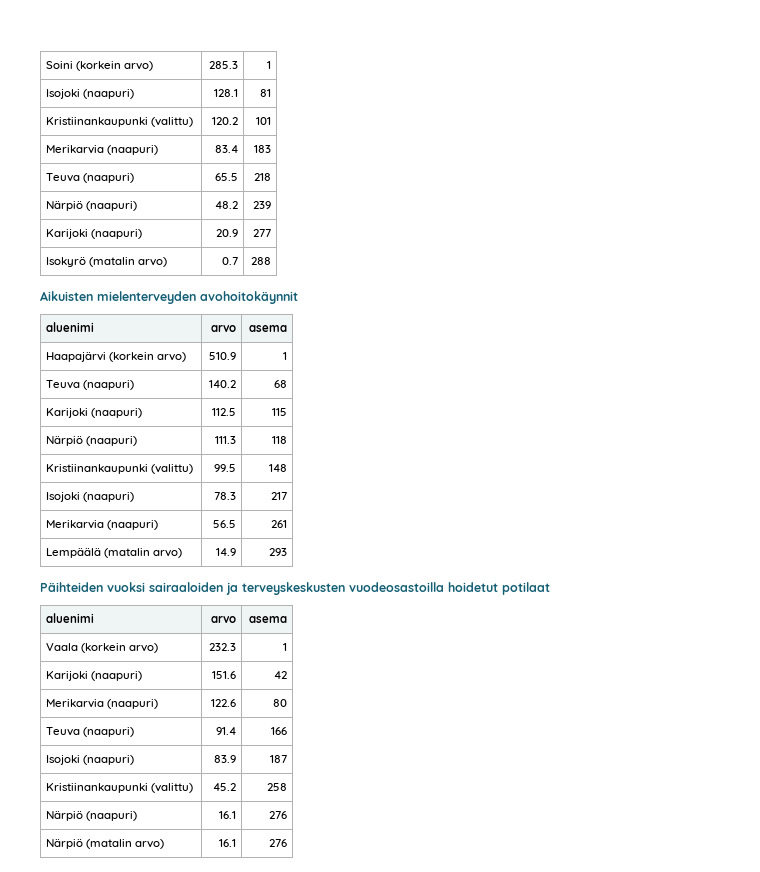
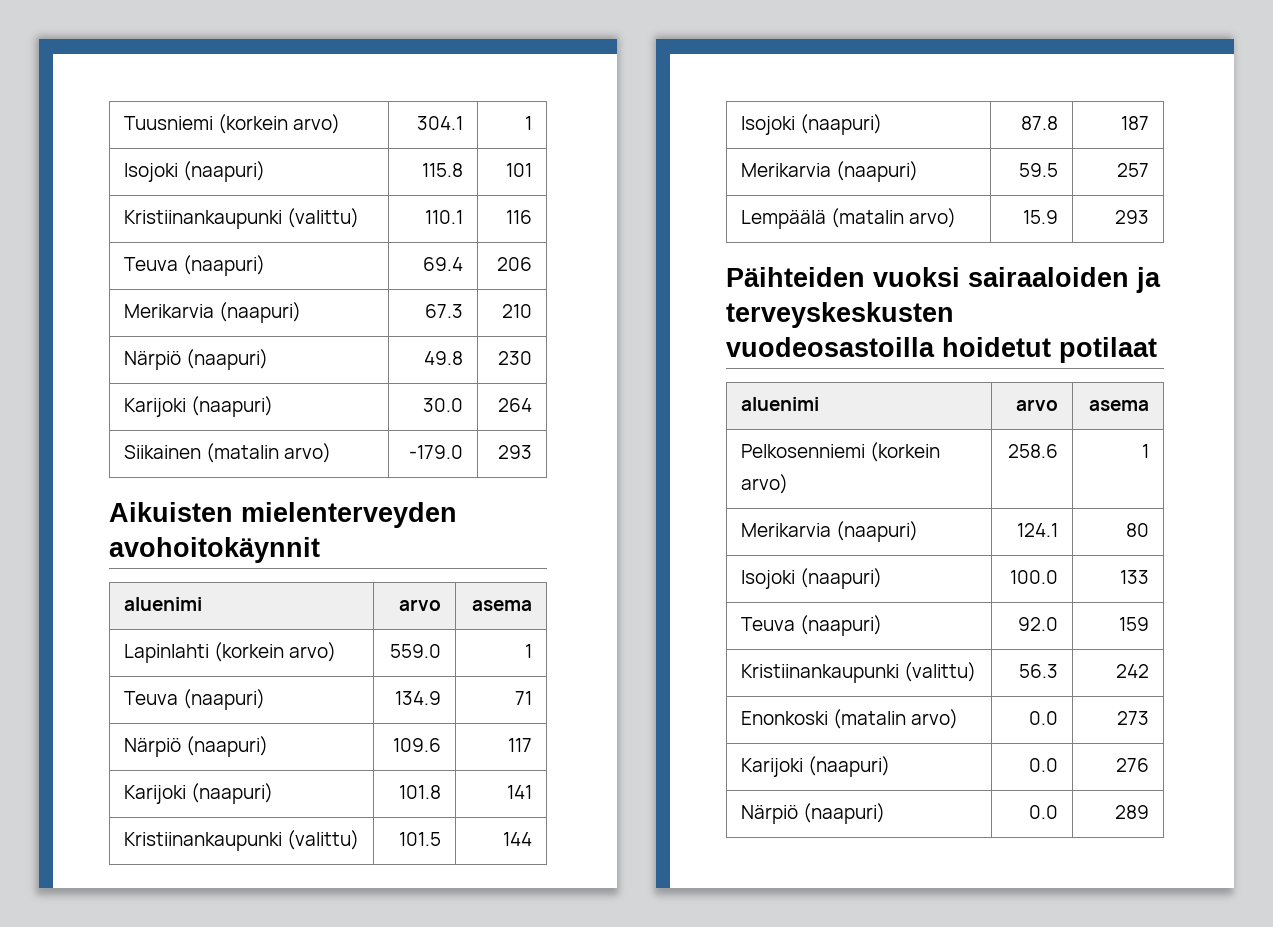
- Soini (korkein arvo) | 285.3 | 1
+ Tuusniemi (korkein arvo) | 304.1 | 1
- Isojoki (naapuri) | 128.1 | 81
- Kristiinankaupunki (valittu) | 120.2 | 101
- Merikarvia (naapuri) | 83.4 | 183
- Teuva (naapuri) | 65.5 | 218
- Närpiö (naapuri) | 48.2 | 239
- Karijoki (naapuri) | 20.9 | 277
- Isokyrö (matalin arvo) | 0.7 | 288
+ Isojoki (naapuri) | 115.8 | 101
+ Kristiinankaupunki (valittu) | 110.1 | 116
+ Teuva (naapuri) | 69.4 | 206
+ Merikarvia (naapuri) | 67.3 | 210
+ Närpiö (naapuri) | 49.8 | 230
+ Karijoki (naapuri) | 30.0 | 264
+ Siikainen (matalin arvo) | -179.0 | 293
- Haapajärvi (korkein arvo) | 510.9 | 1
+ Lapinlahti (korkein arvo) | 559.0 | 1
- Teuva (naapuri) | 140.2 | 68
- Karijoki (naapuri) | 112.5 | 115
- Närpiö (naapuri) | 111.3 | 118
- Kristiinankaupunki (valittu) | 99.5 | 148
- Isojoki (naapuri) | 78.3 | 217
- Merikarvia (naapuri) | 56.5 | 261
+ Teuva (naapuri) | 134.9 | 71
+ Närpiö (naapuri) | 109.6 | 117
+ Karijoki (naapuri) | 101.8 | 141
+ Kristiinankaupunki (valittu) | 101.5 | 144
+ Isojoki (naapuri) | 87.8 | 187
+ Merikarvia (naapuri) | 59.5 | 257
- Lempäälä (matalin arvo) | 14.9 | 293
+ Lempäälä (matalin arvo) | 15.9 | 293
- Vaala (korkein arvo) | 232.3 | 1
- Karijoki (naapuri) | 151.6 | 42
- Merikarvia (naapuri) | 122.6 | 80
- Teuva (naapuri) | 91.4 | 166
- Isojoki (naapuri) | 83.9 | 187
- Kristiinankaupunki (valittu) | 45.2 | 258
- Närpiö (naapuri) | 16.1 | 276
- Närpiö (matalin arvo) | 16.1 | 276
+ Pelkosenniemi (korkein arvo) | 258.6 | 1
+ Merikarvia (naapuri) | 124.1 | 80
+ Isojoki (naapuri) | 100.0 | 133
+ Teuva (naapuri) | 92.0 | 159
+ Kristiinankaupunki (valittu) | 56.3 | 242
+ Enonkoski (matalin arvo) | 0.0 | 273
+ Karijoki (naapuri) | 0.0 | 276
+ Närpiö (naapuri) | 0.0 | 289

